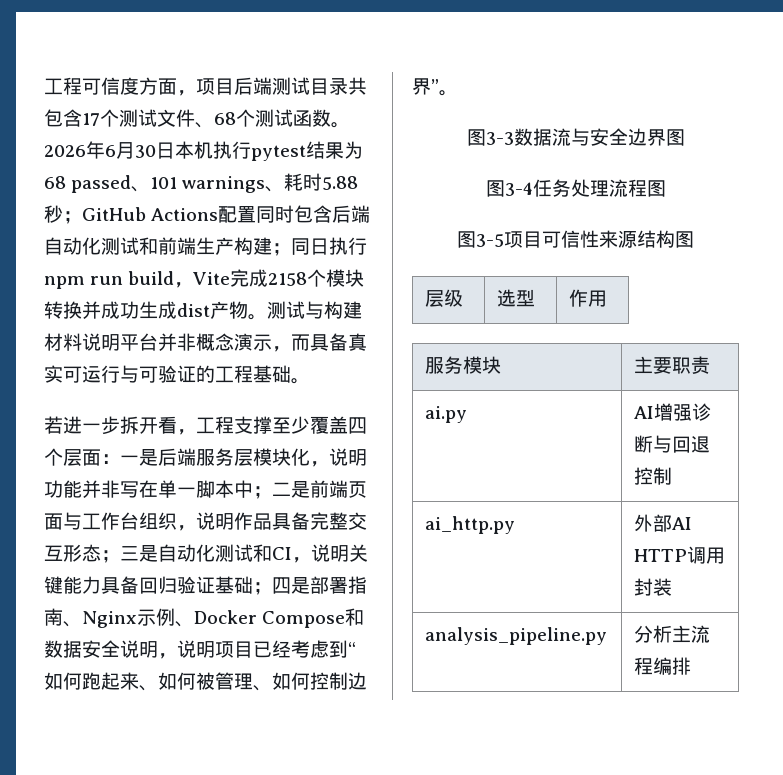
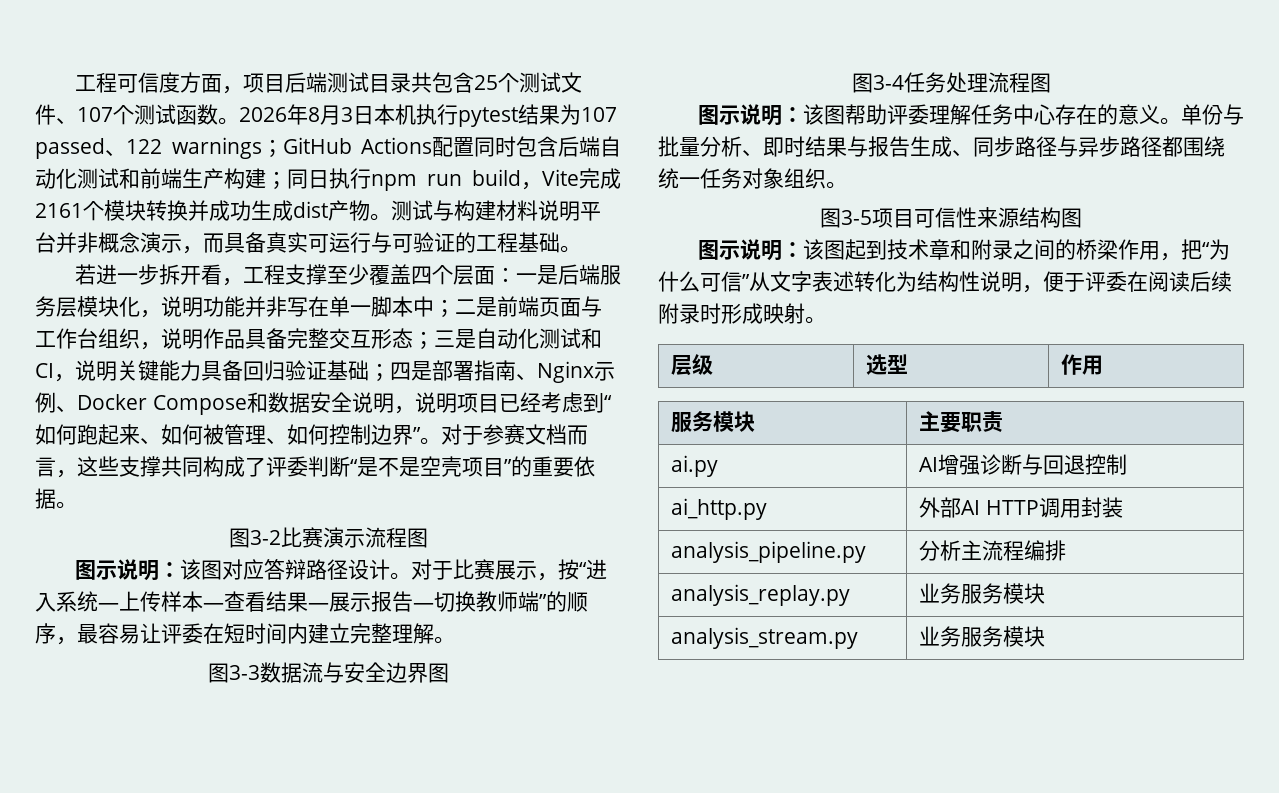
- 工程可信度方面，项目后端测试目录共包含17个测试文件、68个测试函数。
+ 工程可信度方面，项目后端测试目录共包含25个测试文件、107个测试函数。
- 2026年6月30日本机执行pytest结果为68 passed、101 warnings、耗时5.88秒；GitHub Actions配置同时包含后端自动化测试和前端生产构建；同日执行npm run build，Vite完成2158个模块转换并成功生成dist产物。
+ 2026年8月3日本机执行pytest结果为107 passed、122 warnings；GitHub Actions配置同时包含后端自动化测试和前端生产构建；同日执行npm run build，Vite完成2161个模块转换并成功生成dist产物。
+ 对于参赛文档而言，这些支撑共同构成了评委判断“是不是空壳项目”的重要依据。
+ 图3-2比赛演示流程图
+ 图示说明：该图对应答辩路径设计。对于比赛展示，按“进入系统—上传样本—查看结果—展示报告—切换教师端”的顺序，最容易让评委在短时间内建立完整理解。
+ 图示说明：该图帮助评委理解任务中心存在的意义。单份与批量分析、即时结果与报告生成、同步路径与异步路径都围绕统一任务对象组织。
+ 图示说明：该图起到技术章和附录之间的桥梁作用，把“为什么可信”从文字表述转化为结构性说明，便于评委在阅读后续附录时形成映射。
+ analysis_replay.py | 业务服务模块
+ analysis_stream.py | 业务服务模块

